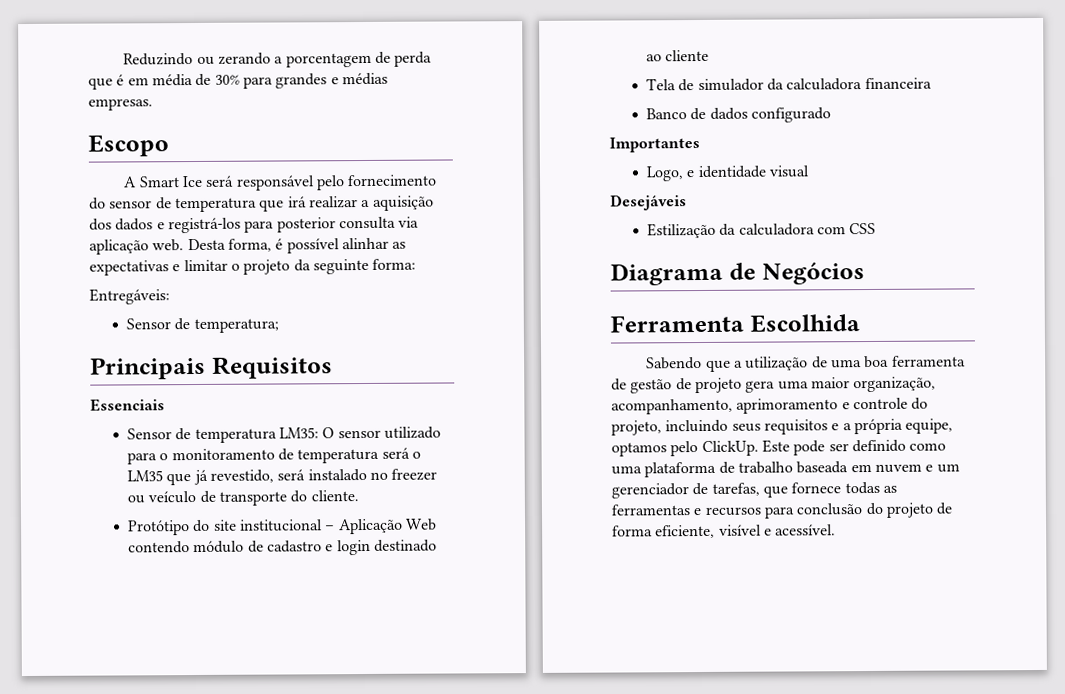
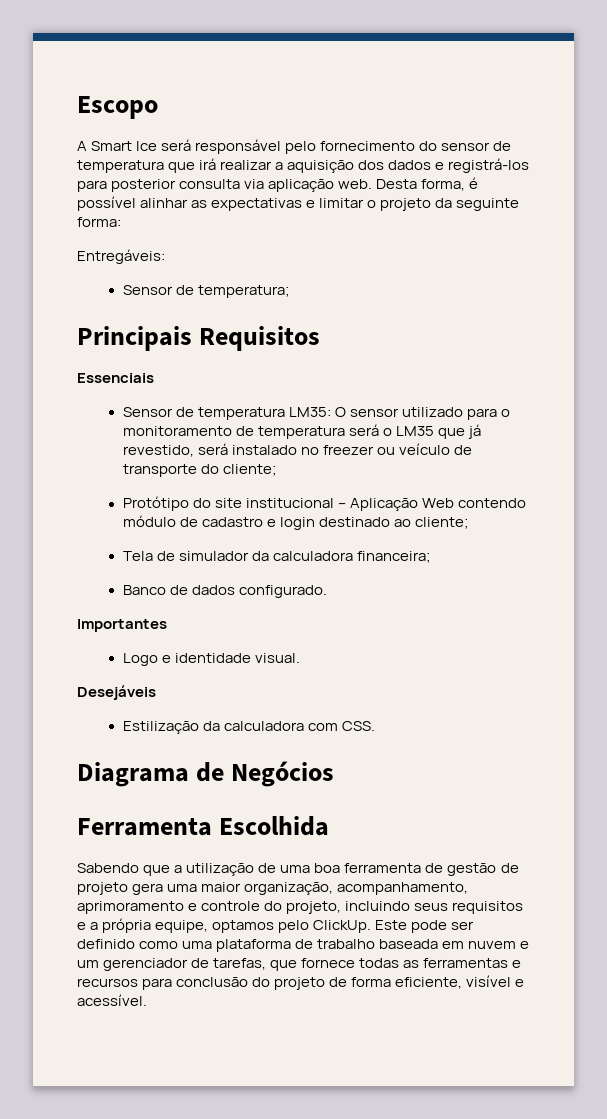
- Reduzindo ou zerando a porcentagem de perda que é em média de 30% para grandes e médias empresas.
- Sensor de temperatura LM35: O sensor utilizado para o monitoramento de temperatura será o LM35 que já revestido, será instalado no freezer ou veículo de transporte do cliente.
+ Sensor de temperatura LM35: O sensor utilizado para o monitoramento de temperatura será o LM35 que já revestido, será instalado no freezer ou veículo de transporte do cliente;
- Protótipo do site institucional – Aplicação Web contendo módulo de cadastro e login destinado ao cliente
+ Protótipo do site institucional – Aplicação Web contendo módulo de cadastro e login destinado ao cliente;
- Tela de simulador da calculadora financeira
+ Tela de simulador da calculadora financeira;
- Banco de dados configurado
+ Banco de dados configurado.
- Logo, e identidade visual
+ Logo e identidade visual.
- Estilização da calculadora com CSS
+ Estilização da calculadora com CSS.

